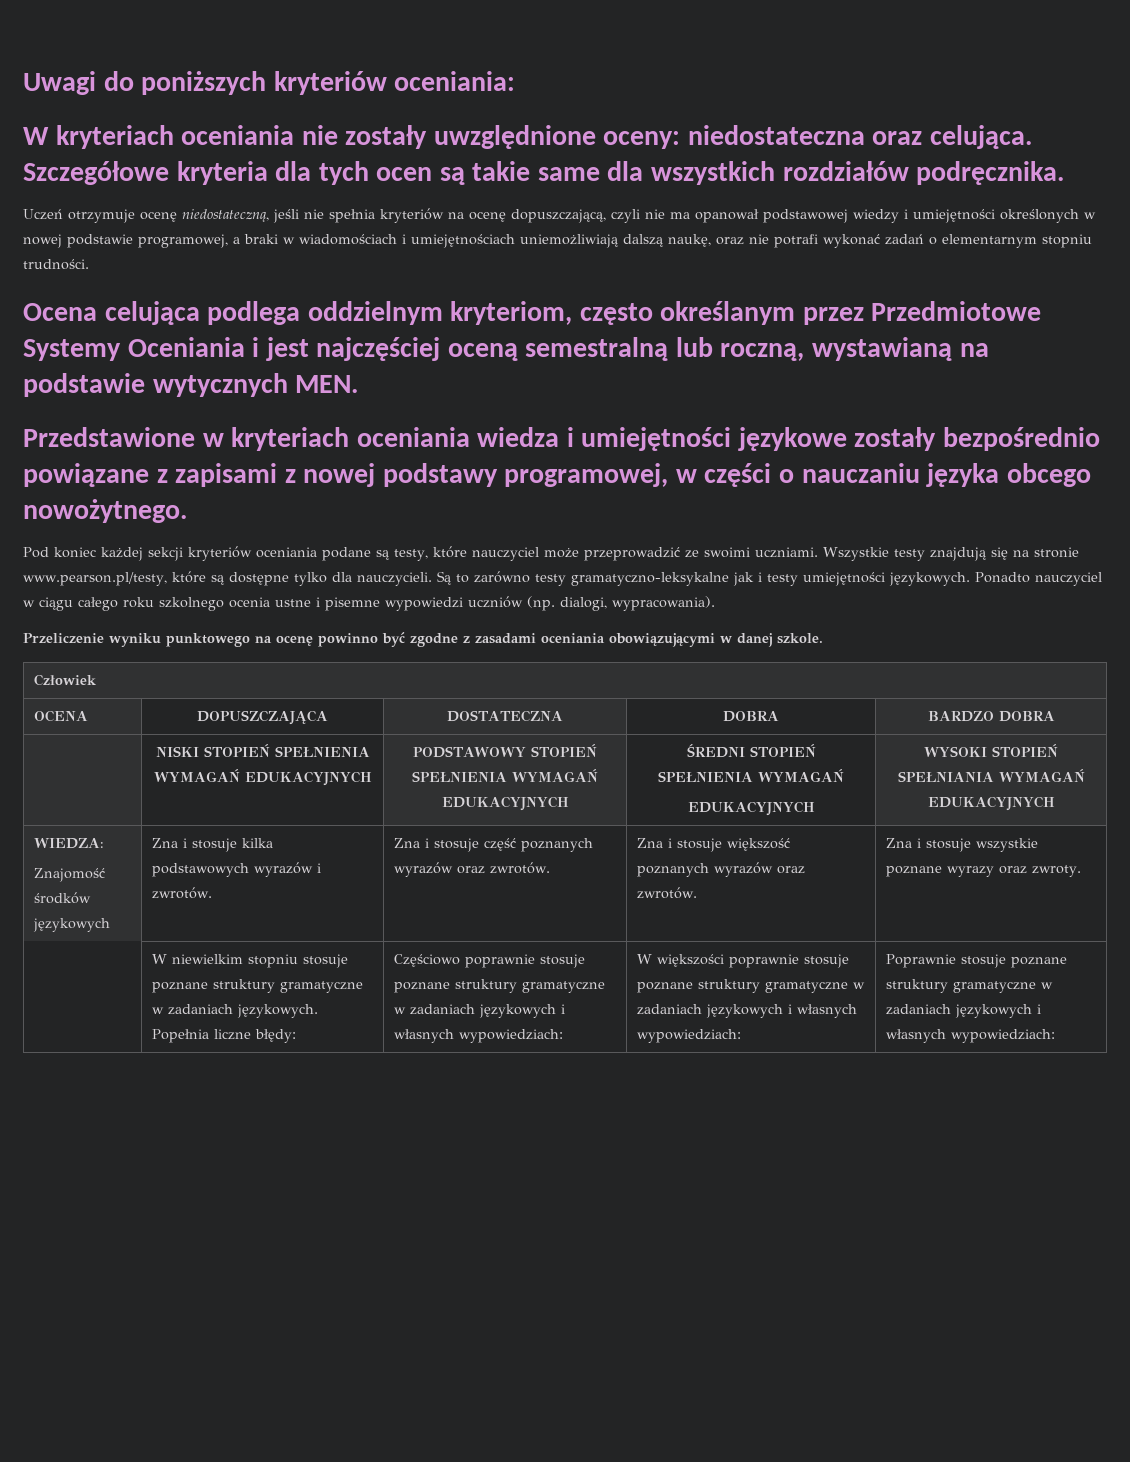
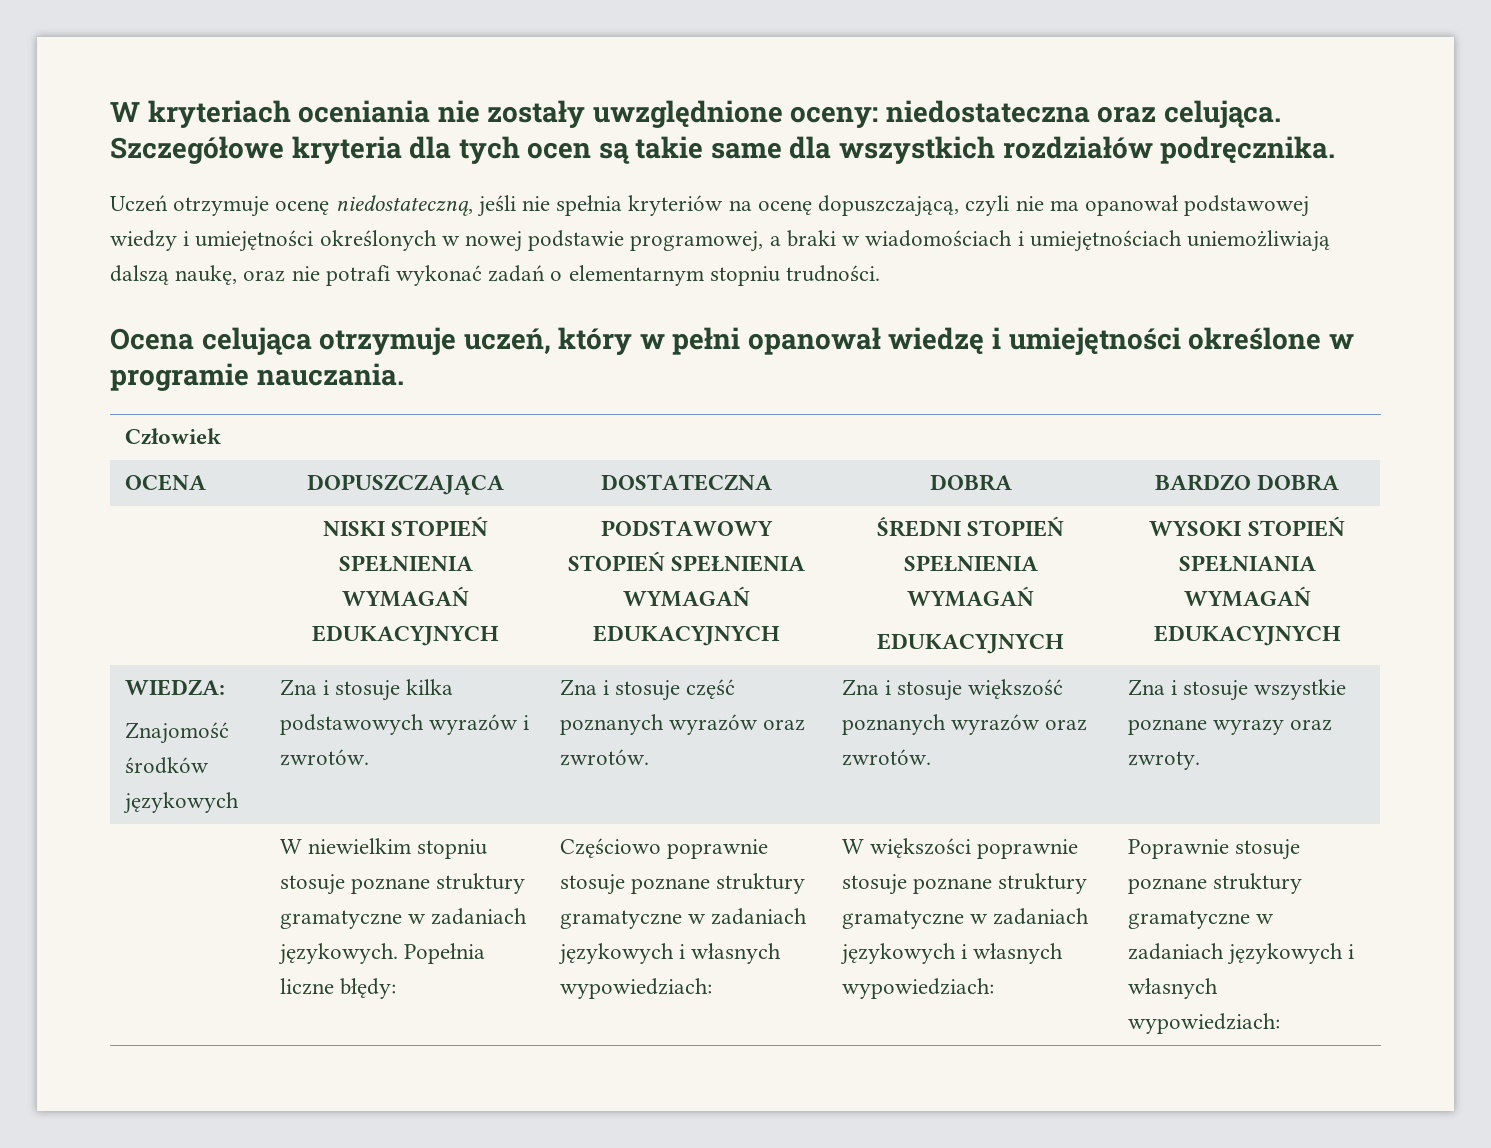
- Uwagi do poniższych kryteriów oceniania:
- Ocena celująca podlega oddzielnym kryteriom, często określanym przez Przedmiotowe Systemy Oceniania i jest najczęściej oceną semestralną lub roczną, wystawianą na podstawie wytycznych MEN.
- Przedstawione w kryteriach oceniania wiedza i umiejętności językowe zostały bezpośrednio powiązane z zapisami z nowej podstawy programowej, w części o nauczaniu języka obcego nowożytnego.
- Pod koniec każdej sekcji kryteriów oceniania podane są testy, które nauczyciel może przeprowadzić ze swoimi uczniami. Wszystkie testy znajdują się na stronie www.pearson.pl/testy, które są dostępne tylko dla nauczycieli. Są to zarówno testy gramatyczno-leksykalne jak i testy umiejętności językowych. Ponadto nauczyciel w ciągu całego roku szkolnego ocenia ustne i pisemne wypowiedzi uczniów (np. dialogi, wypracowania).
- Przeliczenie wyniku punktowego na ocenę powinno być zgodne z zasadami oceniania obowiązującymi w danej szkole.
+ Ocena celująca otrzymuje uczeń, który w pełni opanował wiedzę i umiejętności określone w programie nauczania.

